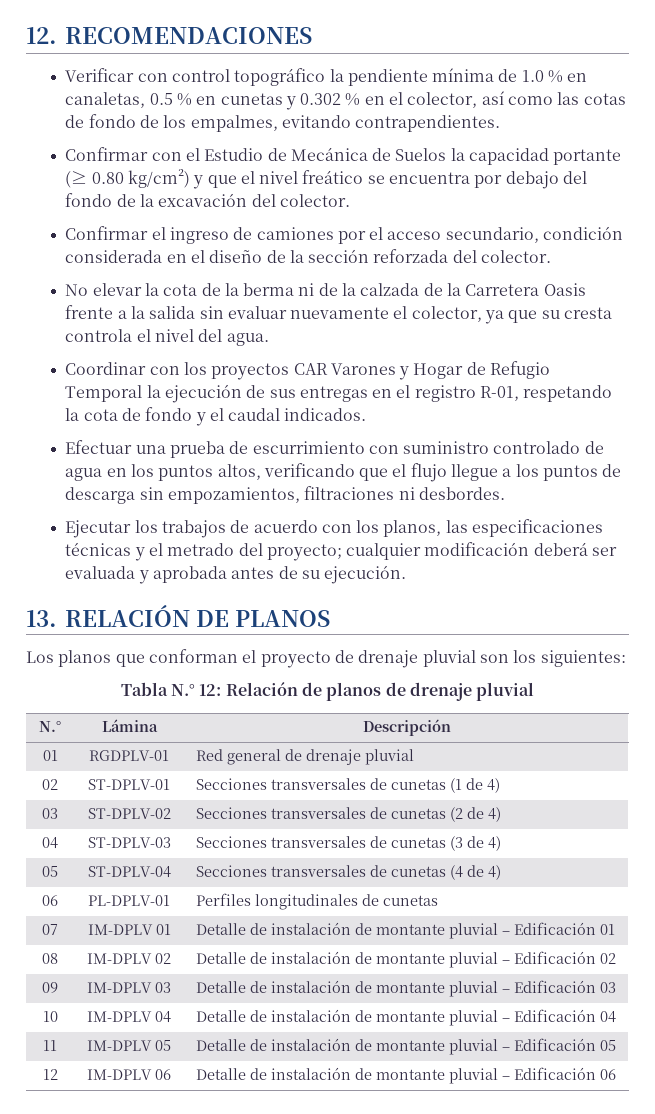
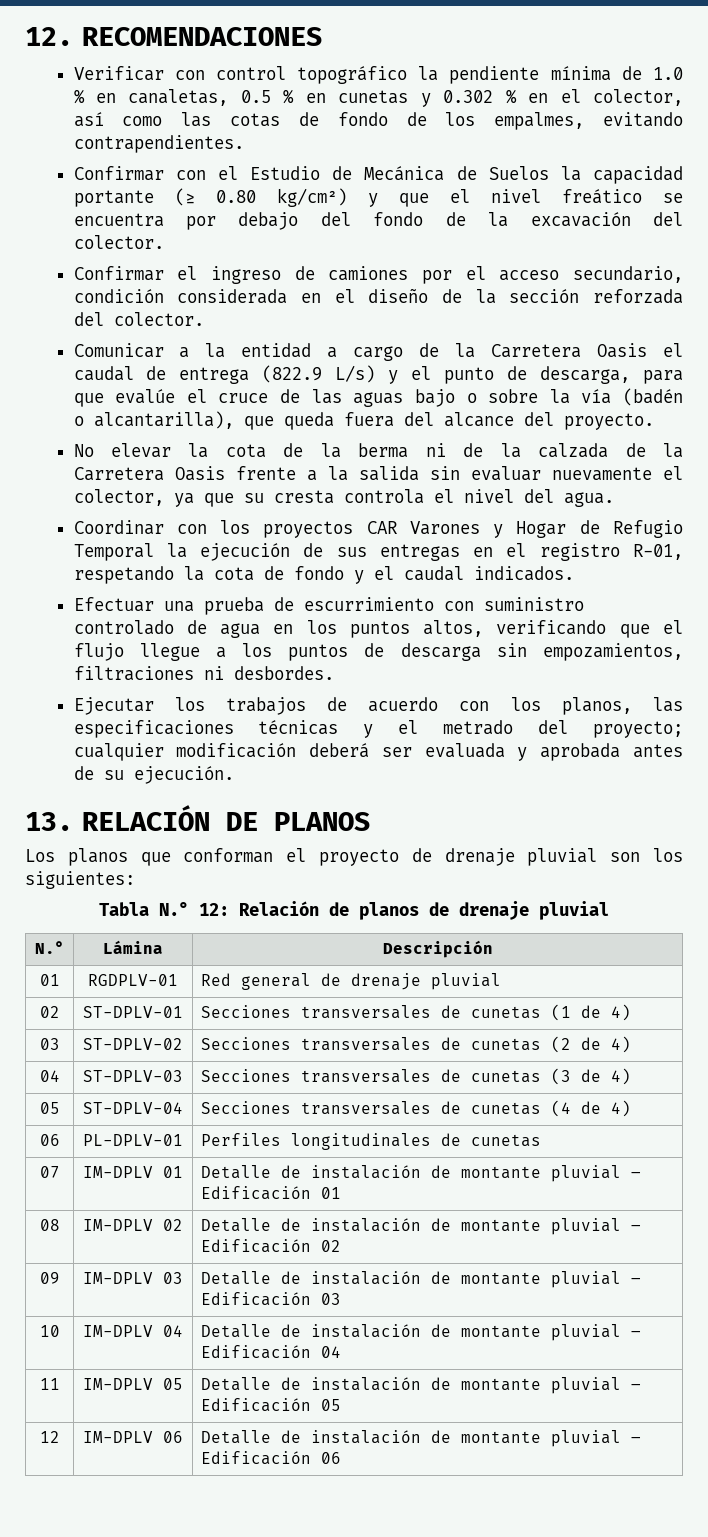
+ Comunicar a la entidad a cargo de la Carretera Oasis el caudal de entrega (822.9 L/s) y el punto de descarga, para que evalúe el cruce de las aguas bajo o sobre la vía (badén o alcantarilla), que queda fuera del alcance del proyecto.

